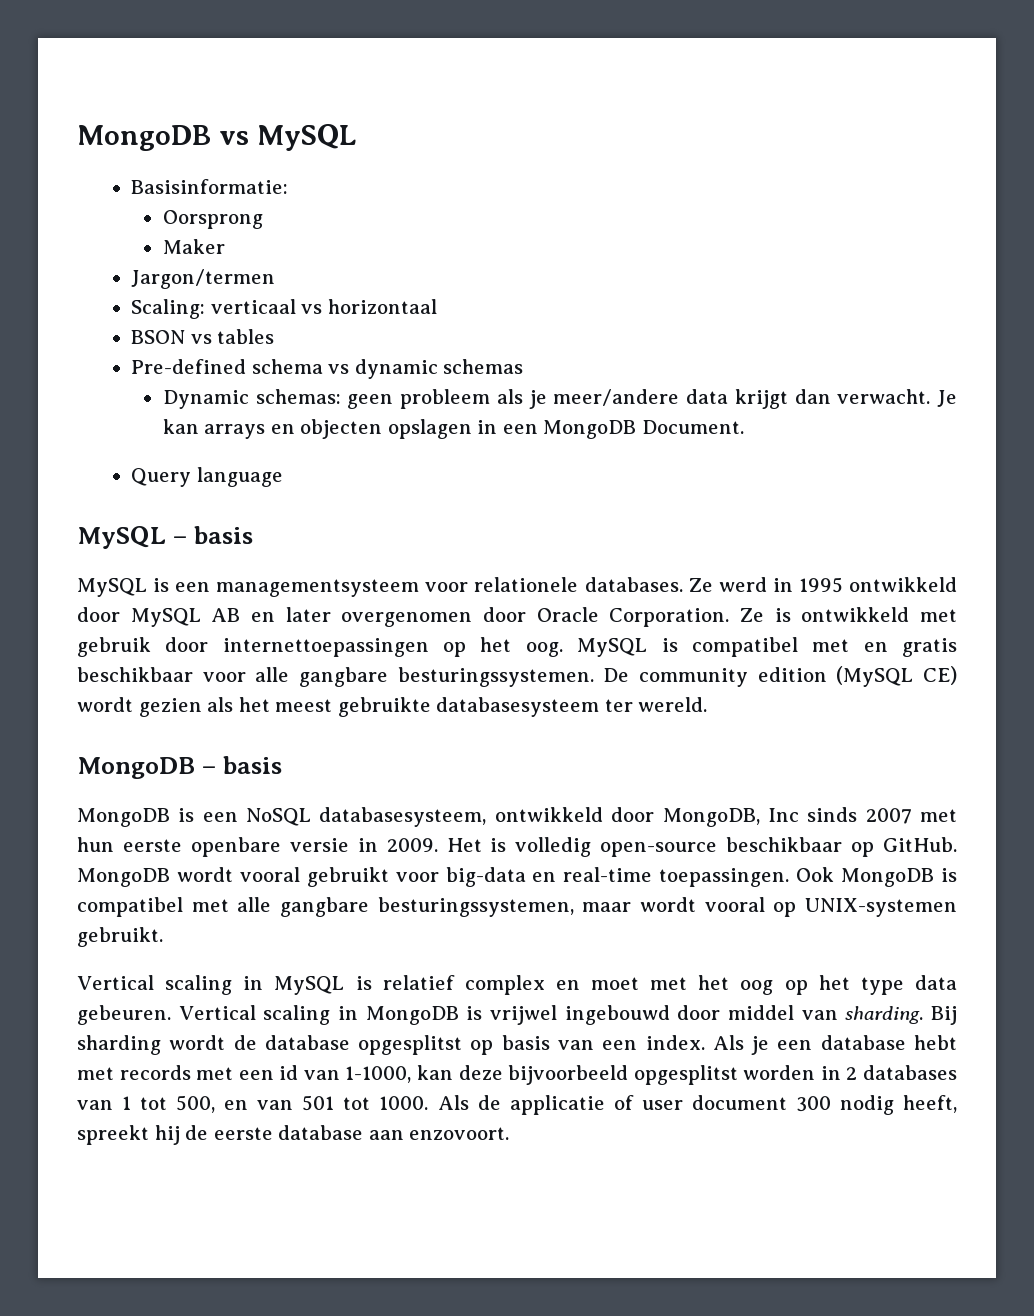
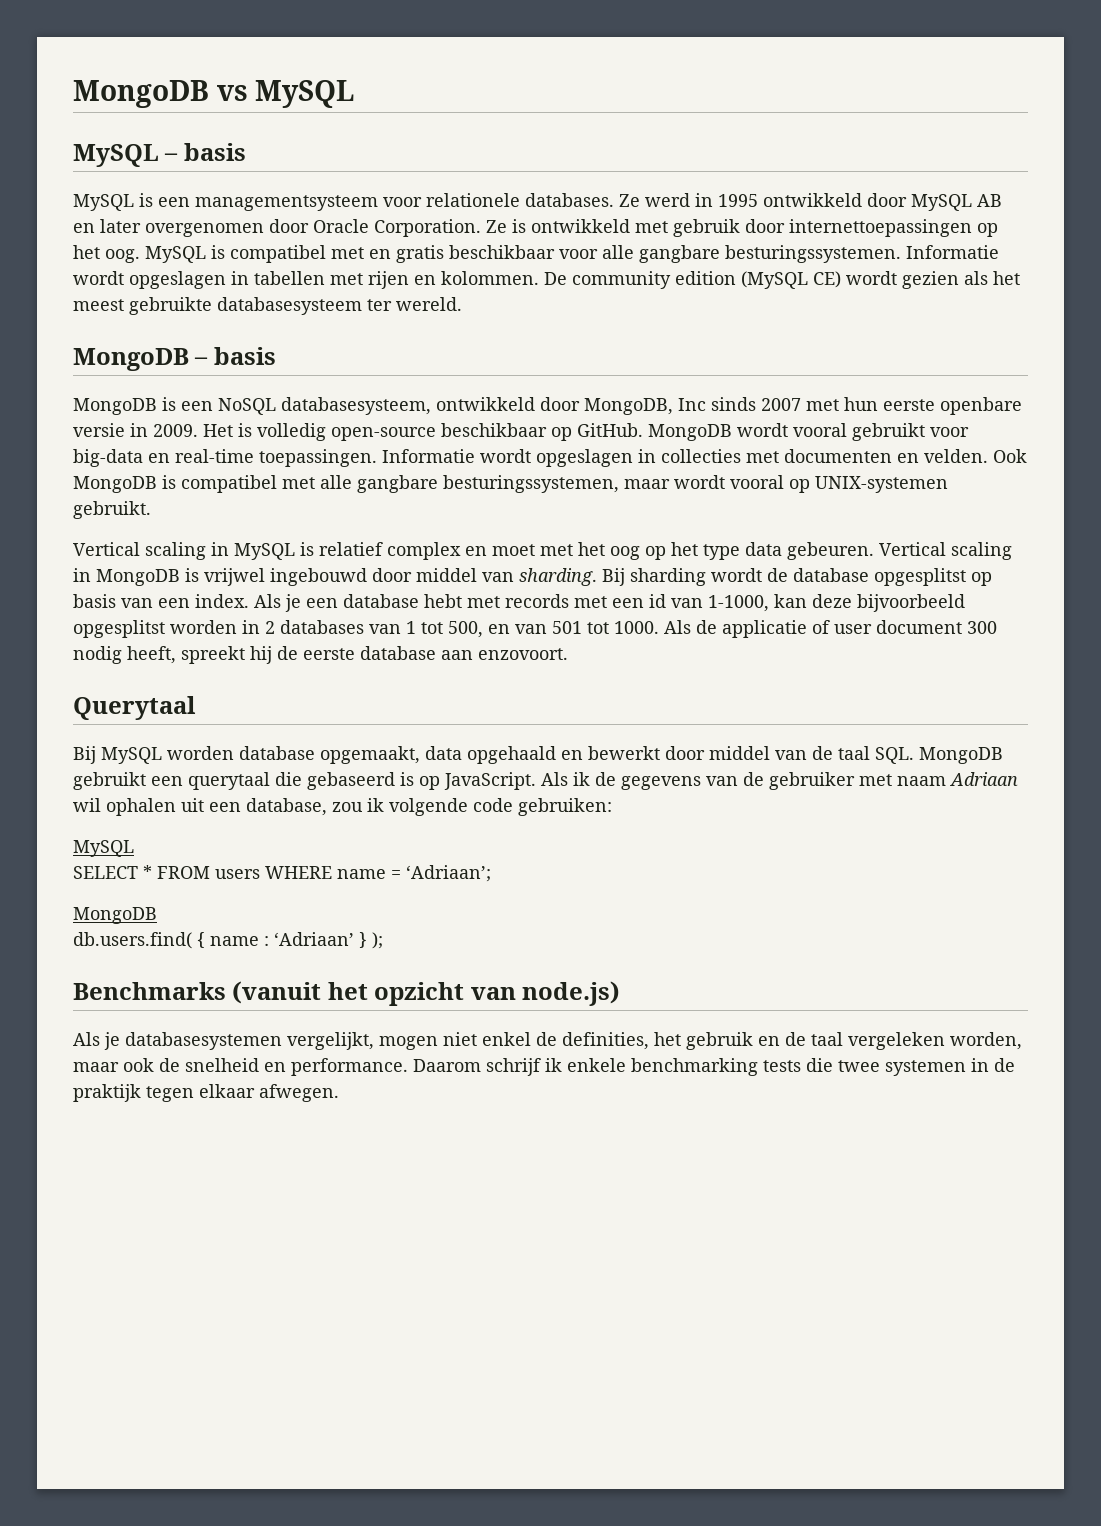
- Basisinformatie:
- Oorsprong
- Maker
- Jargon/termen
- Scaling: verticaal vs horizontaal
- BSON vs tables
- Pre-defined schema vs dynamic schemas
- Dynamic schemas: geen probleem als je meer/andere data krijgt dan verwacht. Je kan arrays en objecten opslagen in een MongoDB Document.
- Query language
+ Informatie wordt opgeslagen in tabellen met rijen en kolommen.
+ Informatie wordt opgeslagen in collecties met documenten en velden.
+ Querytaal
+ Bij MySQL worden database opgemaakt, data opgehaald en bewerkt door middel van de taal SQL. MongoDB gebruikt een querytaal die gebaseerd is op JavaScript. Als ik de gegevens van de gebruiker met naam Adriaan wil ophalen uit een database, zou ik volgende code gebruiken:
+ MySQL
+ SELECT * FROM users WHERE name = ‘Adriaan’;
+ MongoDB
+ db.users.find( { name : ‘Adriaan’ } );
+ Benchmarks (vanuit het opzicht van node.js)
+ Als je databasesystemen vergelijkt, mogen niet enkel de definities, het gebruik en de taal vergeleken worden, maar ook de snelheid en performance. Daarom schrijf ik enkele benchmarking tests die twee systemen in de praktijk tegen elkaar afwegen.

